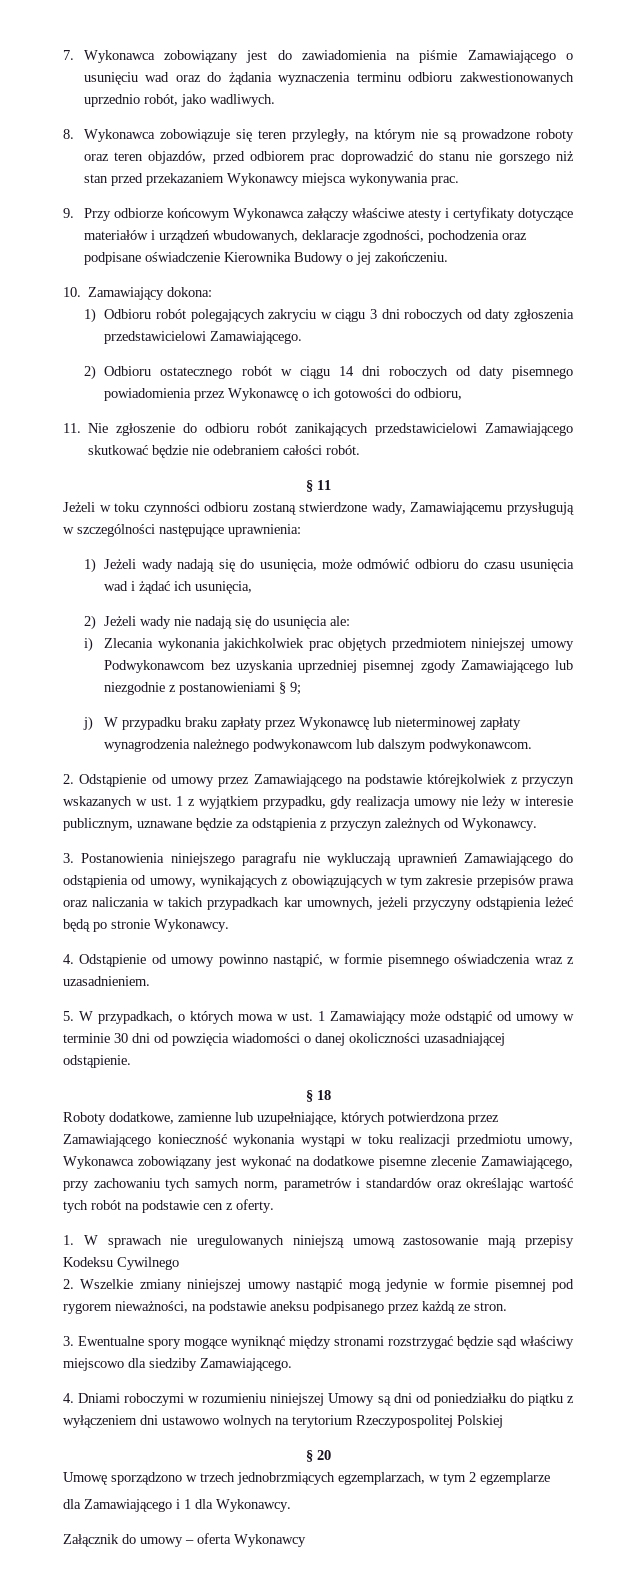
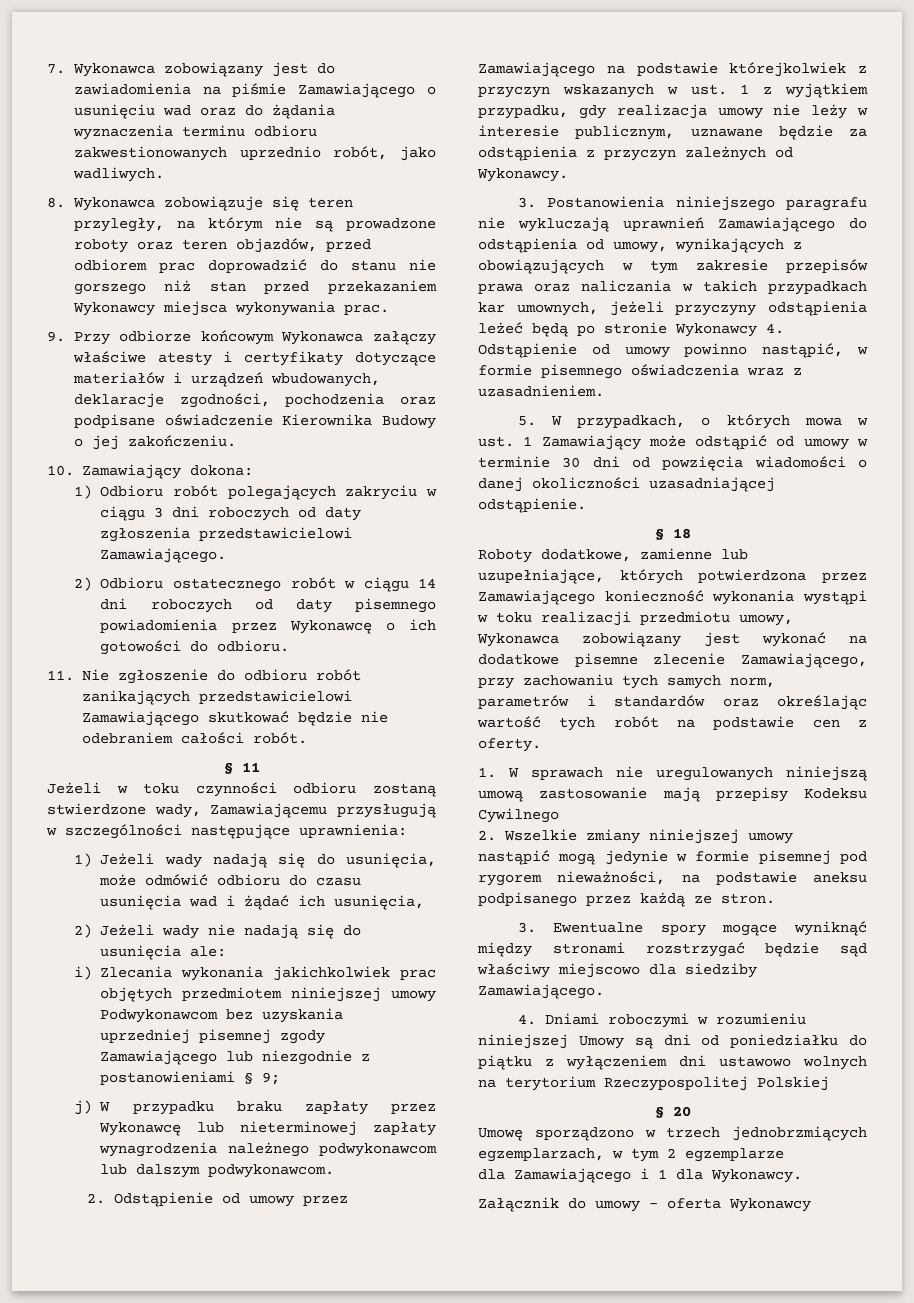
- 2) Odbioru ostatecznego robót w ciągu 14 dni roboczych od daty pisemnego powiadomienia przez Wykonawcę o ich gotowości do odbioru,
+ 2) Odbioru ostatecznego robót w ciągu 14 dni roboczych od daty pisemnego powiadomienia przez Wykonawcę o ich gotowości do odbioru.
- 3. Postanowienia niniejszego paragrafu nie wykluczają uprawnień Zamawiającego do odstąpienia od umowy, wynikających z obowiązujących w tym zakresie przepisów prawa oraz naliczania w takich przypadkach kar umownych, jeżeli przyczyny odstąpienia leżeć będą po stronie Wykonawcy.
- 4. Odstąpienie od umowy powinno nastąpić, w formie pisemnego oświadczenia wraz z uzasadnieniem.
+ 3. Postanowienia niniejszego paragrafu nie wykluczają uprawnień Zamawiającego do odstąpienia od umowy, wynikających z obowiązujących w tym zakresie przepisów prawa oraz naliczania w takich przypadkach kar umownych, jeżeli przyczyny odstąpienia leżeć będą po stronie Wykonawcy 4. Odstąpienie od umowy powinno nastąpić, w formie pisemnego oświadczenia wraz z uzasadnieniem.

